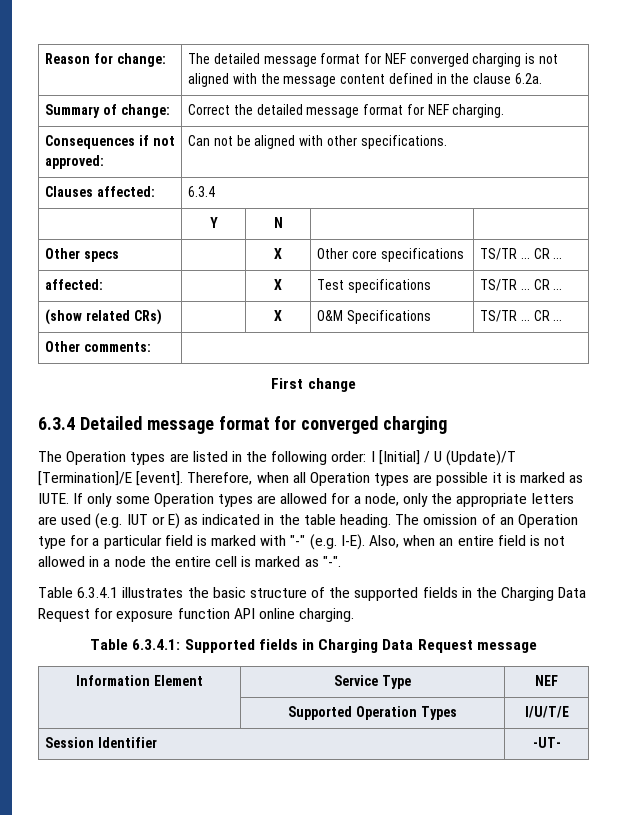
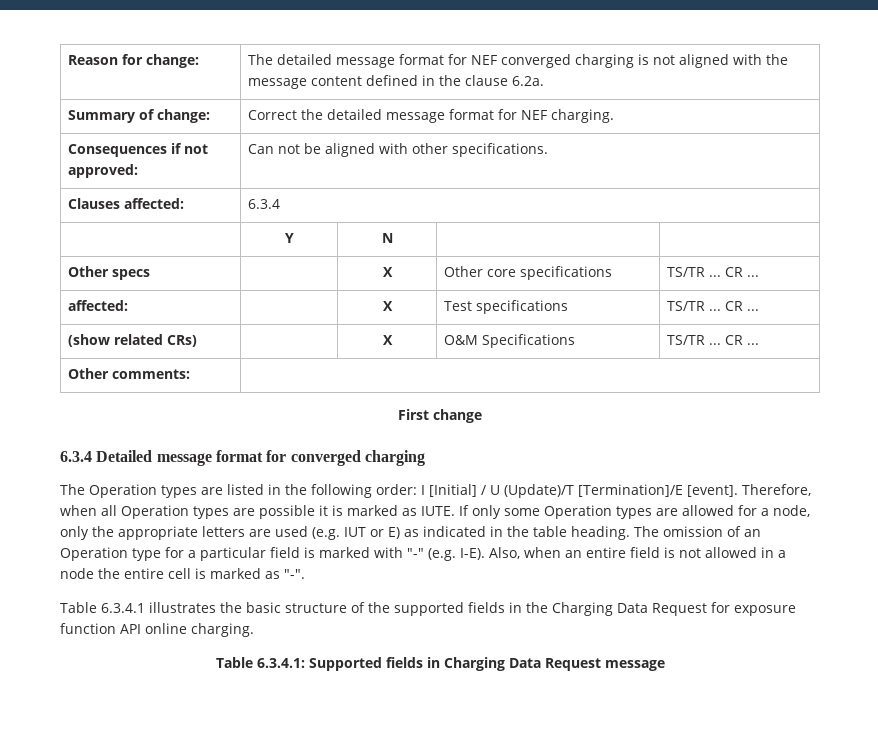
- Information Element | Service Type | NEF
- | Supported Operation Types | I/U/T/E
- Session Identifier | -UT-

